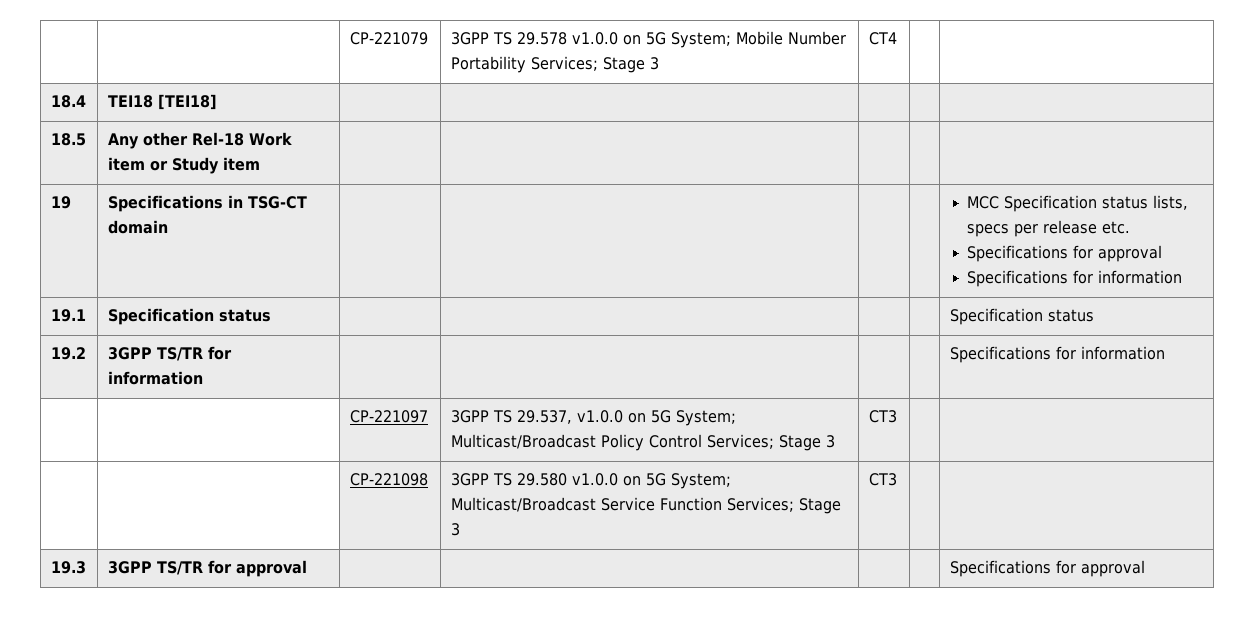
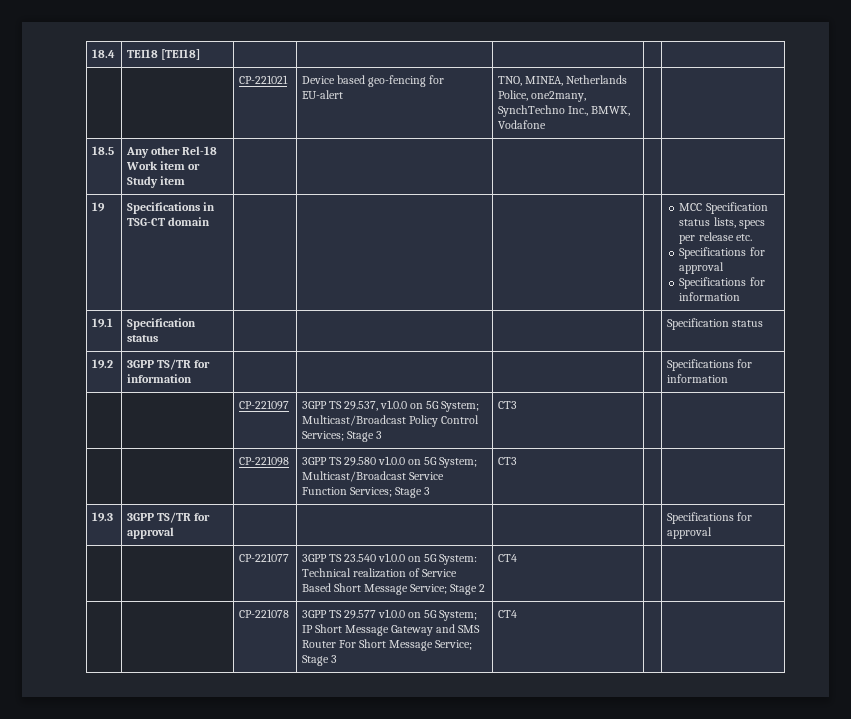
- | | CP-221079 | 3GPP TS 29.578 v1.0.0 on 5G System; Mobile Number Portability Services; Stage 3 | CT4 | |
  18.4 | TEI18 [TEI18] | | | | |
+ | | CP-221021 | Device based geo-fencing for EU-alert | TNO, MINEA, Netherlands Police, one2many, SynchTechno Inc., BMWK, Vodafone | |
+ | | CP-221077 | 3GPP TS 23.540 v1.0.0 on 5G System: Technical realization of Service Based Short Message Service; Stage 2 | CT4 | |
+ | | CP-221078 | 3GPP TS 29.577 v1.0.0 on 5G System; IP Short Message Gateway and SMS Router For Short Message Service; Stage 3 | CT4 | |

